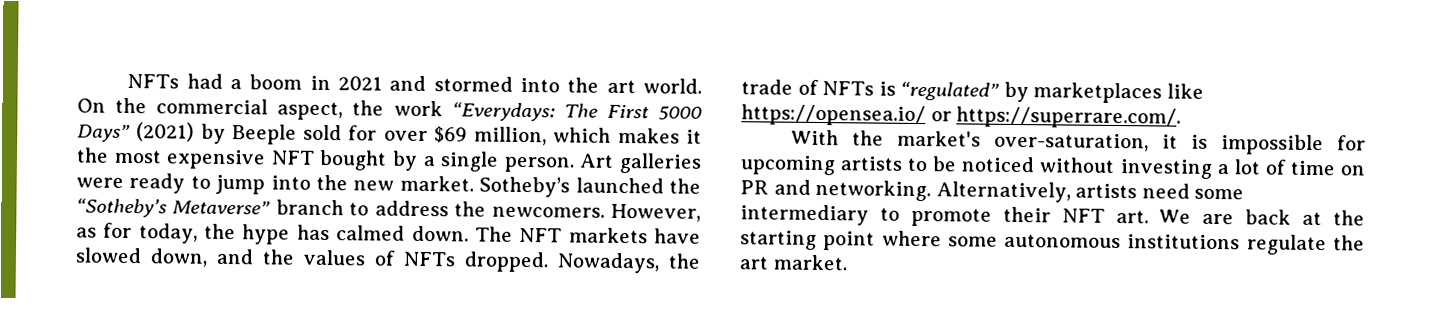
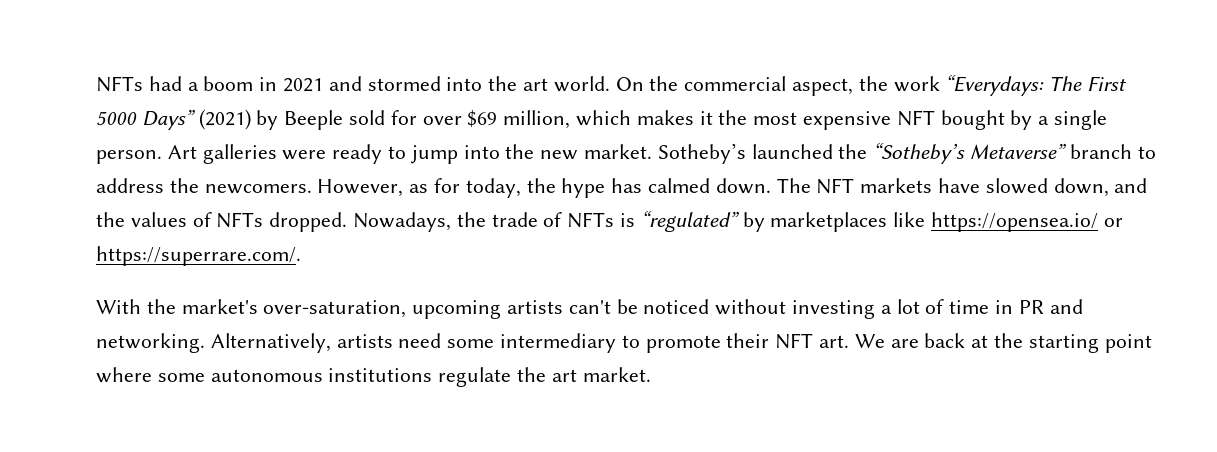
- With the market's over-saturation, it is impossible for upcoming artists to be noticed without investing a lot of time on PR and networking.
+ With the market's over-saturation, upcoming artists can't be noticed without investing a lot of time in PR and networking.

